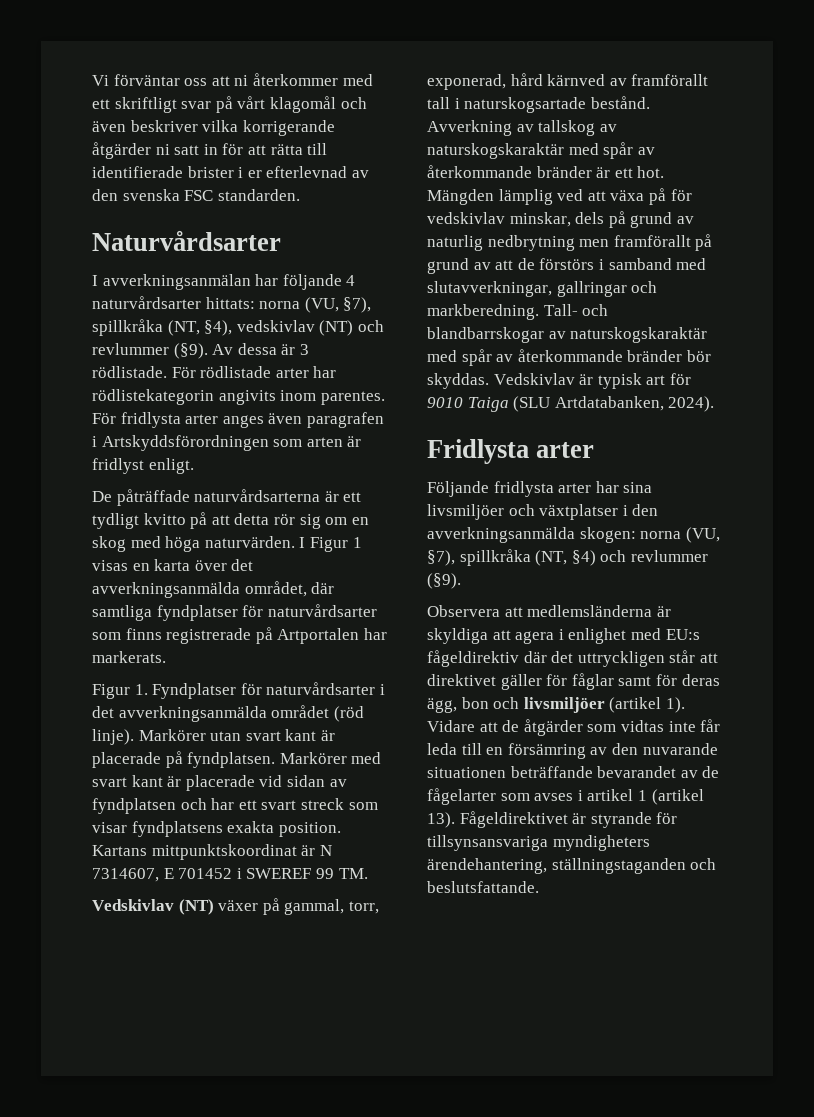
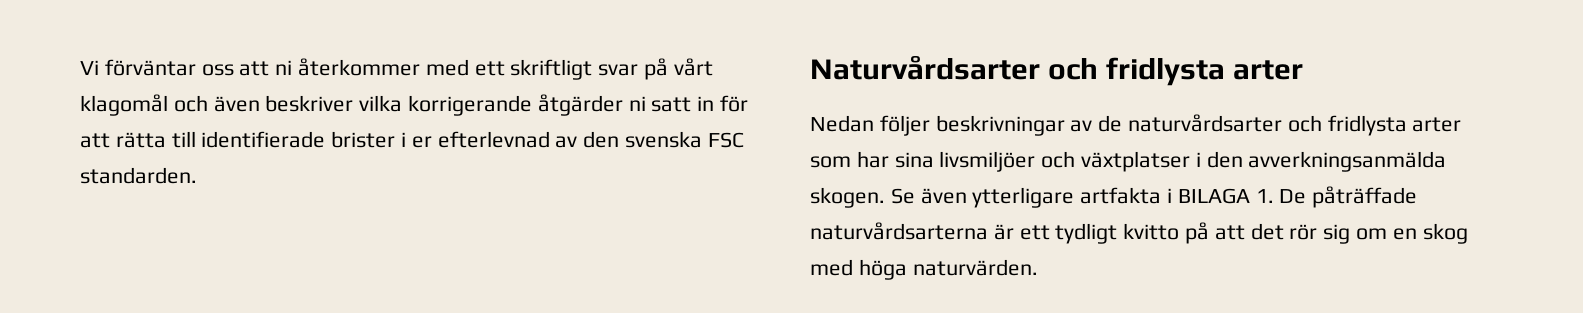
- Naturvårdsarter
- I avverkningsanmälan har följande 4 naturvårdsarter hittats: norna (VU, §7), spillkråka (NT, §4), vedskivlav (NT) och revlummer (§9). Av dessa är 3 rödlistade. För rödlistade arter har rödlistekategorin angivits inom parentes. För fridlysta arter anges även paragrafen i Artskyddsförordningen som arten är fridlyst enligt.
- De påträffade naturvårdsarterna är ett tydligt kvitto på att detta rör sig om en skog med höga naturvärden. I Figur 1 visas en karta över det avverkningsanmälda området, där samtliga fyndplatser för naturvårdsarter som finns registrerade på Artportalen har markerats.
- Figur 1. Fyndplatser för naturvårdsarter i det avverkningsanmälda området (röd linje). Markörer utan svart kant är placerade på fyndplatsen. Markörer med svart kant är placerade vid sidan av fyndplatsen och har ett svart streck som visar fyndplatsens exakta position. Kartans mittpunktskoordinat är N 7314607, E 701452 i SWEREF 99 TM.
- Vedskivlav (NT) växer på gammal, torr, exponerad, hård kärnved av framförallt tall i naturskogsartade bestånd. Avverkning av tallskog av naturskogskaraktär med spår av återkommande bränder är ett hot. Mängden lämplig ved att växa på för vedskivlav minskar, dels på grund av naturlig nedbrytning men framförallt på grund av att de förstörs i samband med slutavverkningar, gallringar och markberedning. Tall- och blandbarrskogar av naturskogskaraktär med spår av återkommande bränder bör skyddas. Vedskivlav är typisk art för 9010 Taiga (SLU Artdatabanken, 2024).
- Fridlysta arter
- Följande fridlysta arter har sina livsmiljöer och växtplatser i den avverkningsanmälda skogen: norna (VU, §7), spillkråka (NT, §4) och revlummer (§9).
- Observera att medlemsländerna är skyldiga att agera i enlighet med EU:s fågeldirektiv där det uttryckligen står att direktivet gäller för fåglar samt för deras ägg, bon och livsmiljöer (artikel 1). Vidare att de åtgärder som vidtas inte får leda till en försämring av den nuvarande situationen beträffande bevarandet av de fågelarter som avses i artikel 1 (artikel 13). Fågeldirektivet är styrande för tillsynsansvariga myndigheters ärendehantering, ställningstaganden och beslutsfattande.
+ Naturvårdsarter och fridlysta arter
+ Nedan följer beskrivningar av de naturvårdsarter och fridlysta arter som har sina livsmiljöer och växtplatser i den avverkningsanmälda skogen. Se även ytterligare artfakta i BILAGA 1. De påträffade naturvårdsarterna är ett tydligt kvitto på att det rör sig om en skog med höga naturvärden.

